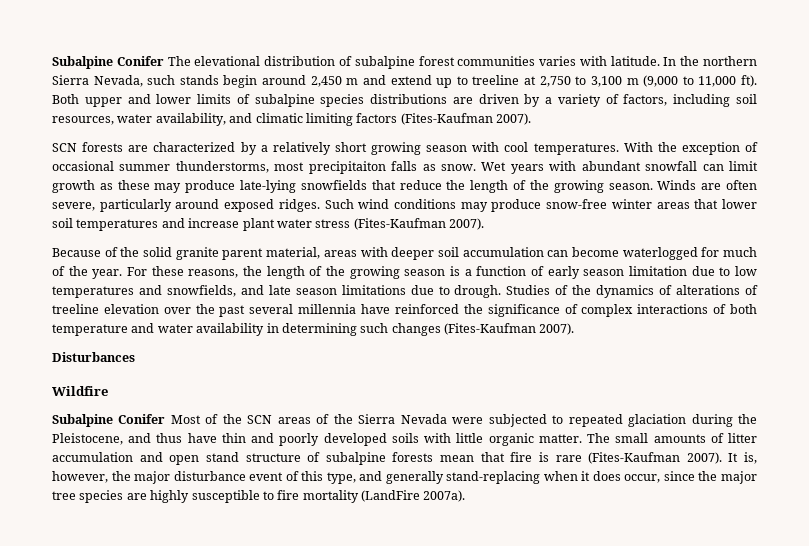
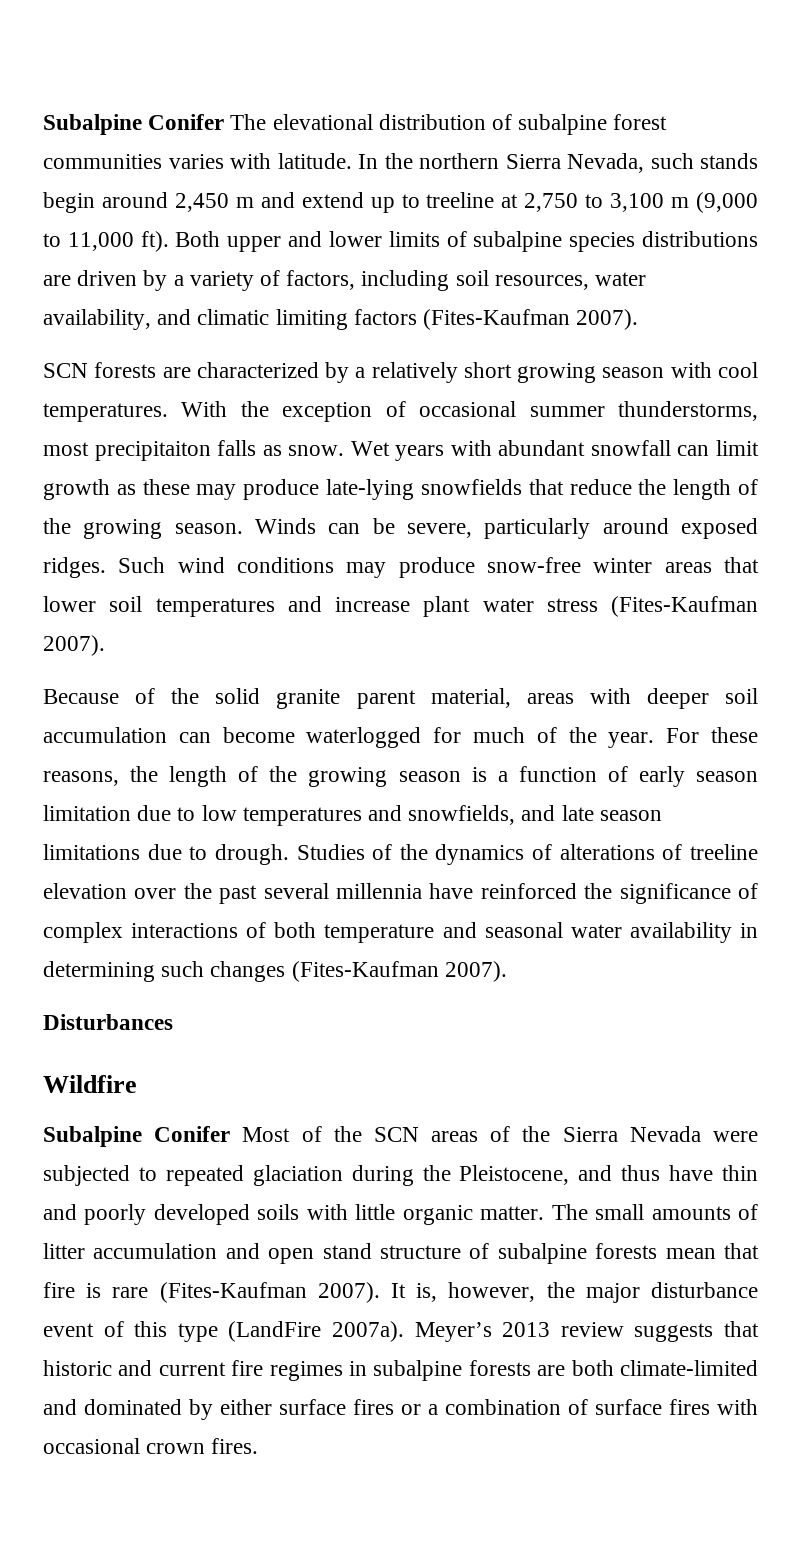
- Winds are often severe, particularly around exposed ridges.
+ Winds can be severe, particularly around exposed ridges.
- Studies of the dynamics of alterations of treeline elevation over the past several millennia have reinforced the significance of complex interactions of both temperature and water availability in determining such changes (Fites-Kaufman 2007).
+ Studies of the dynamics of alterations of treeline elevation over the past several millennia have reinforced the significance of complex interactions of both temperature and seasonal water availability in determining such changes (Fites-Kaufman 2007).
- It is, however, the major disturbance event of this type, and generally stand-replacing when it does occur, since the major tree species are highly susceptible to fire mortality (LandFire 2007a).
+ It is, however, the major disturbance event of this type (LandFire 2007a). Meyer’s 2013 review suggests that historic and current fire regimes in subalpine forests are both climate-limited and dominated by either surface fires or a combination of surface fires with occasional crown fires.

